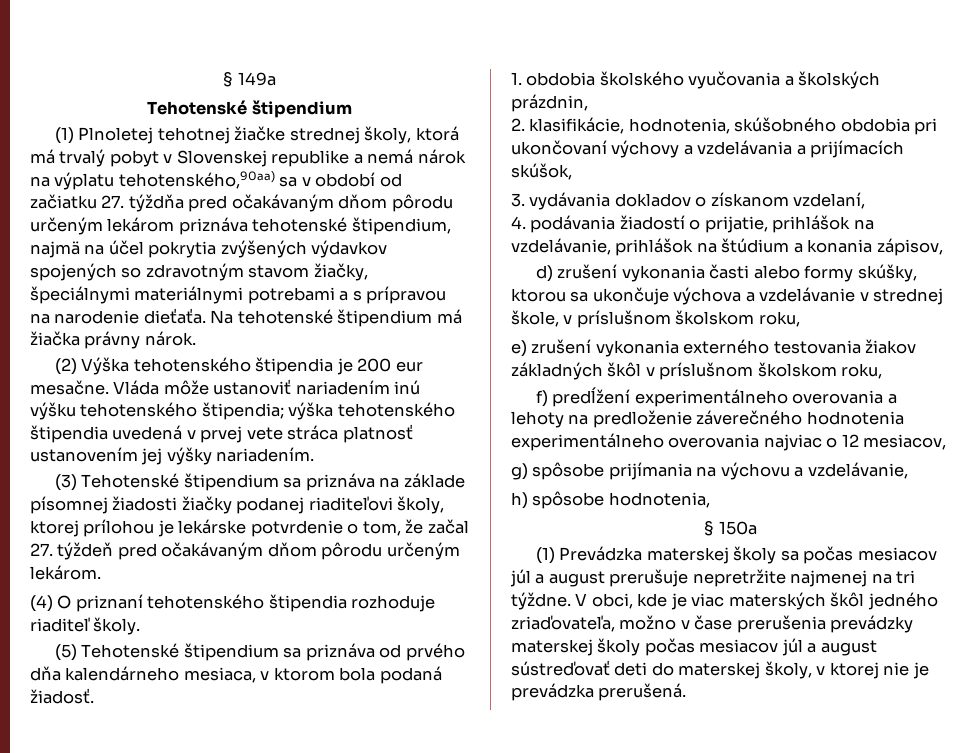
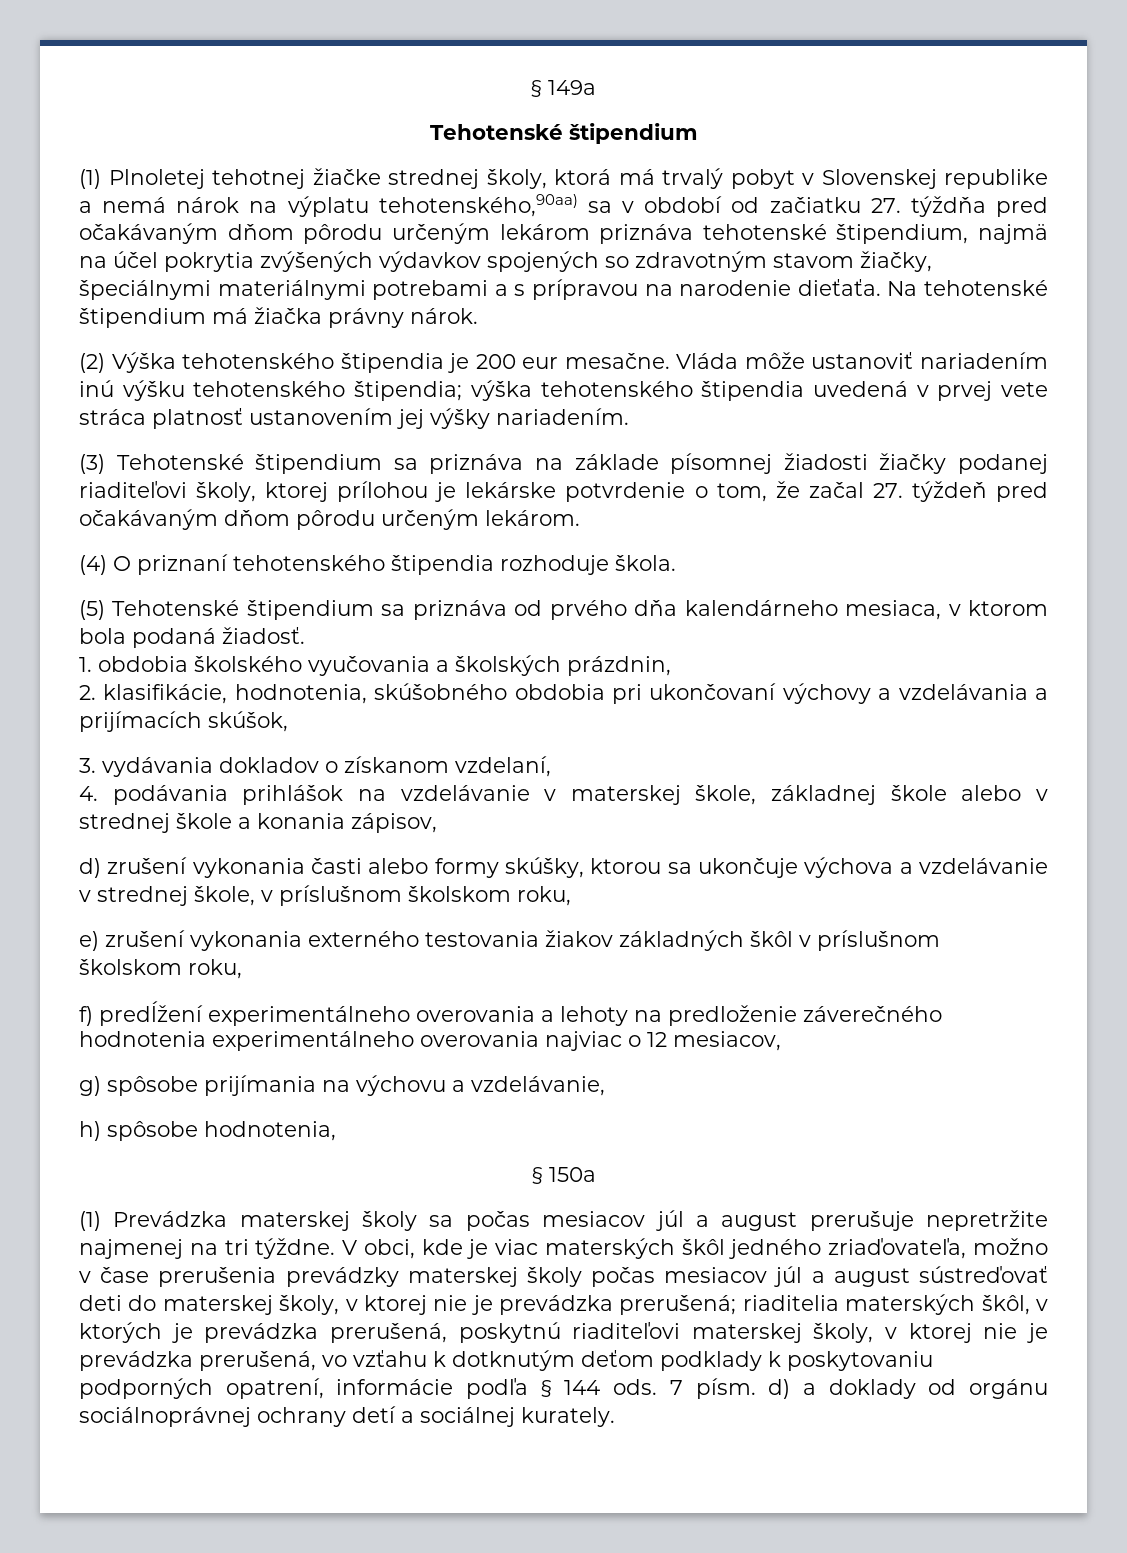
- (4) O priznaní tehotenského štipendia rozhoduje riaditeľ školy.
+ (4) O priznaní tehotenského štipendia rozhoduje škola.
- 4. podávania žiadostí o prijatie, prihlášok na vzdelávanie, prihlášok na štúdium a konania zápisov,
+ 4. podávania prihlášok na vzdelávanie v materskej škole, základnej škole alebo v strednej škole a konania zápisov,
- V obci, kde je viac materských škôl jedného zriaďovateľa, možno v čase prerušenia prevádzky materskej školy počas mesiacov júl a august sústreďovať deti do materskej školy, v ktorej nie je prevádzka prerušená.
+ V obci, kde je viac materských škôl jedného zriaďovateľa, možno v čase prerušenia prevádzky materskej školy počas mesiacov júl a august sústreďovať deti do materskej školy, v ktorej nie je prevádzka prerušená; riaditelia materských škôl, v ktorých je prevádzka prerušená, poskytnú riaditeľovi materskej školy, v ktorej nie je prevádzka prerušená, vo vzťahu k dotknutým deťom podklady k poskytovaniu podporných opatrení, informácie podľa § 144 ods. 7 písm. d) a doklady od orgánu sociálnoprávnej ochrany detí a sociálnej kurately.

